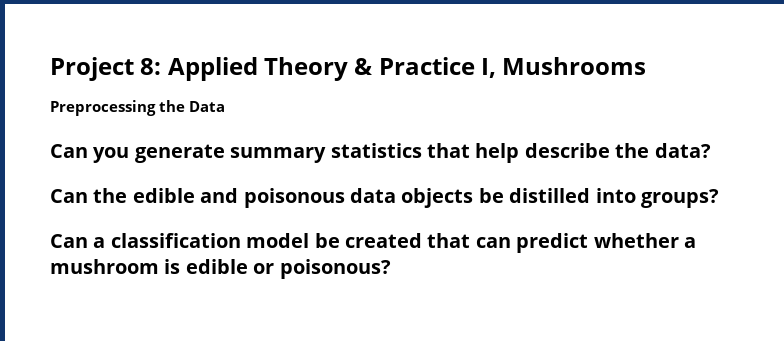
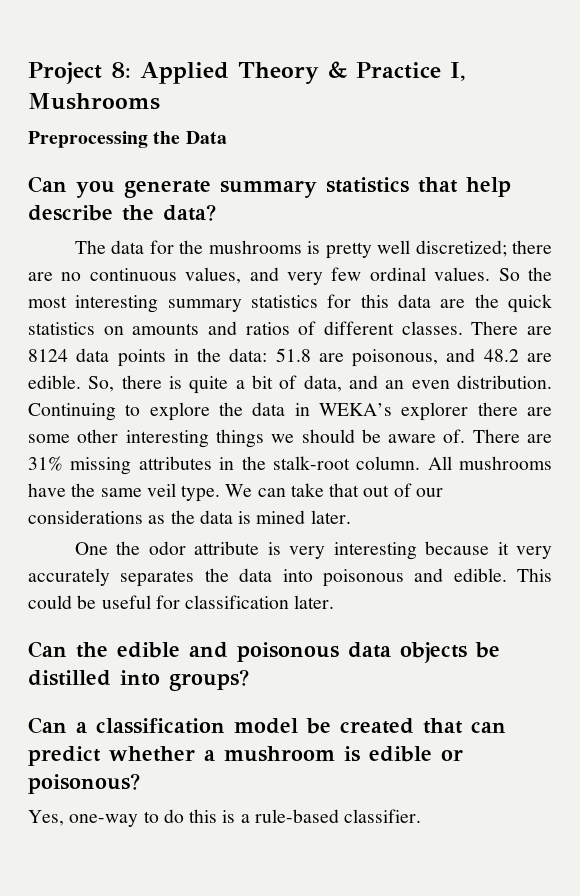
+ The data for the mushrooms is pretty well discretized; there are no continuous values, and very few ordinal values. So the most interesting summary statistics for this data are the quick statistics on amounts and ratios of different classes. There are 8124 data points in the data: 51.8 are poisonous, and 48.2 are edible. So, there is quite a bit of data, and an even distribution. Continuing to explore the data in WEKA’s explorer there are some other interesting things we should be aware of. There are 31% missing attributes in the stalk-root column. All mushrooms have the same veil type. We can take that out of our considerations as the data is mined later.
+ One the odor attribute is very interesting because it very accurately separates the data into poisonous and edible. This could be useful for classification later.
+ Yes, one-way to do this is a rule-based classifier.

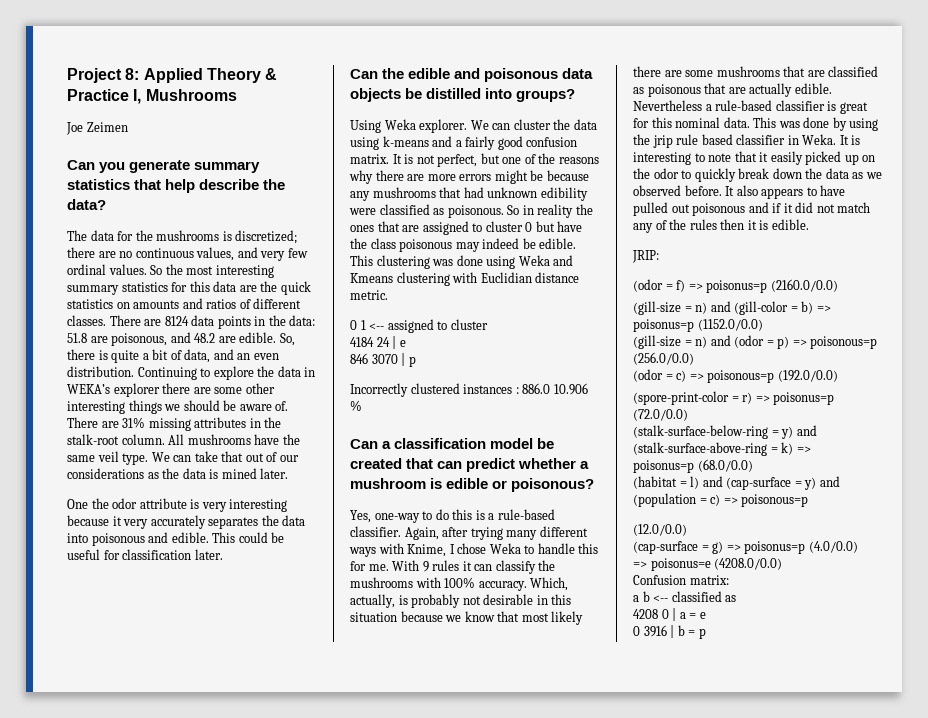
- Preprocessing the Data
+ Joe Zeimen
- The data for the mushrooms is pretty well discretized; there are no continuous values, and very few ordinal values.
+ The data for the mushrooms is discretized; there are no continuous values, and very few ordinal values.
+ Using Weka explorer. We can cluster the data using k-means and a fairly good confusion matrix. It is not perfect, but one of the reasons why there are more errors might be because any mushrooms that had unknown edibility were classified as poisonous. So in reality the ones that are assigned to cluster 0 but have the class poisonous may indeed be edible. This clustering was done using Weka and Kmeans clustering with Euclidian distance metric.
+ 0 1 <-- assigned to cluster
+ 4184 24 | e
+ 846 3070 | p
+ Incorrectly clustered instances : 886.0 10.906 %
+ Again, after trying many different ways with Knime, I chose Weka to handle this for me. With 9 rules it can classify the mushrooms with 100% accuracy. Which, actually, is probably not desirable in this situation because we know that most likely there are some mushrooms that are classified as poisonous that are actually edible. Nevertheless a rule-based classifier is great for this nominal data. This was done by using the jrip rule based classifier in Weka. It is interesting to note that it easily picked up on the odor to quickly break down the data as we observed before. It also appears to have pulled out poisonous and if it did not match any of the rules then it is edible.
+ JRIP:
+ (odor = f) => poisonus=p (2160.0/0.0)
+ (gill-size = n) and (gill-color = b) => poisonus=p (1152.0/0.0)
+ (gill-size = n) and (odor = p) => poisonous=p (256.0/0.0)
+ (odor = c) => poisonous=p (192.0/0.0)
+ (spore-print-color = r) => poisonus=p (72.0/0.0)
+ (stalk-surface-below-ring = y) and (stalk-surface-above-ring = k) =>
+ poisonus=p (68.0/0.0)
+ (habitat = l) and (cap-surface = y) and (population = c) => poisonous=p
+ (12.0/0.0)
+ (cap-surface = g) => poisonus=p (4.0/0.0)
+ => poisonus=e (4208.0/0.0)
+ Confusion matrix:
+ a b <-- classified as
+ 4208 0 | a = e
+ 0 3916 | b = p

